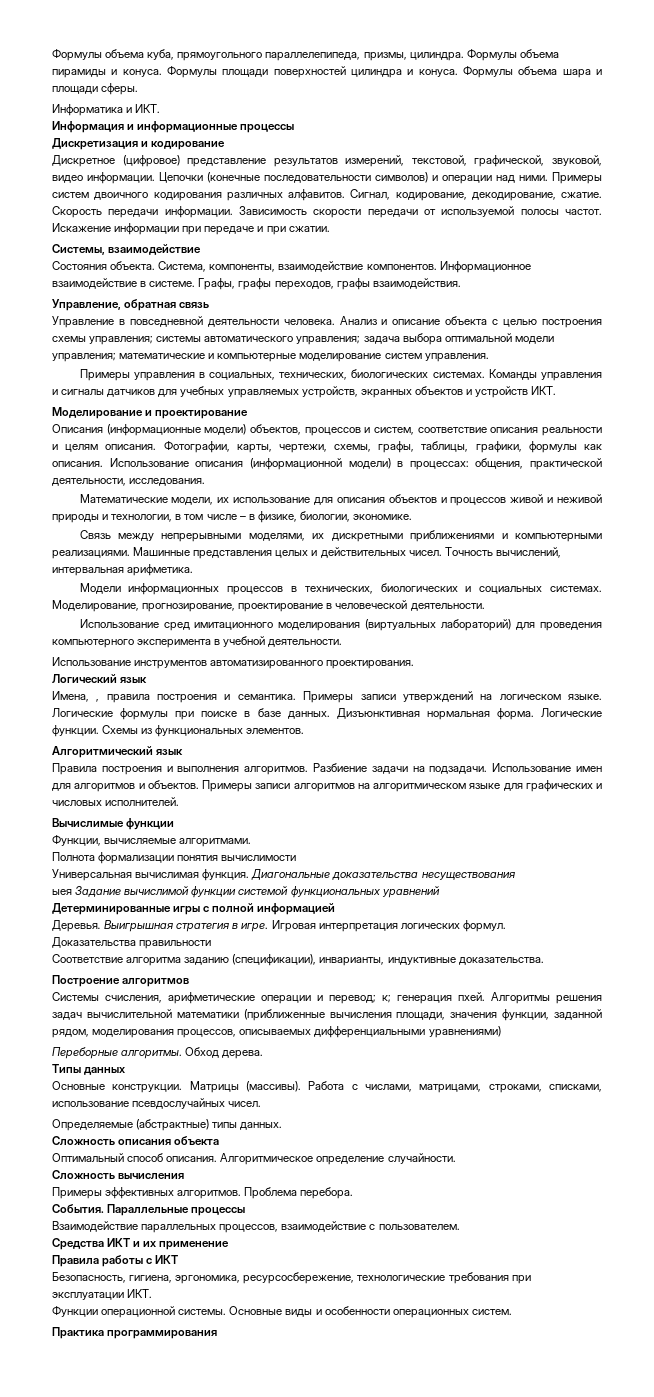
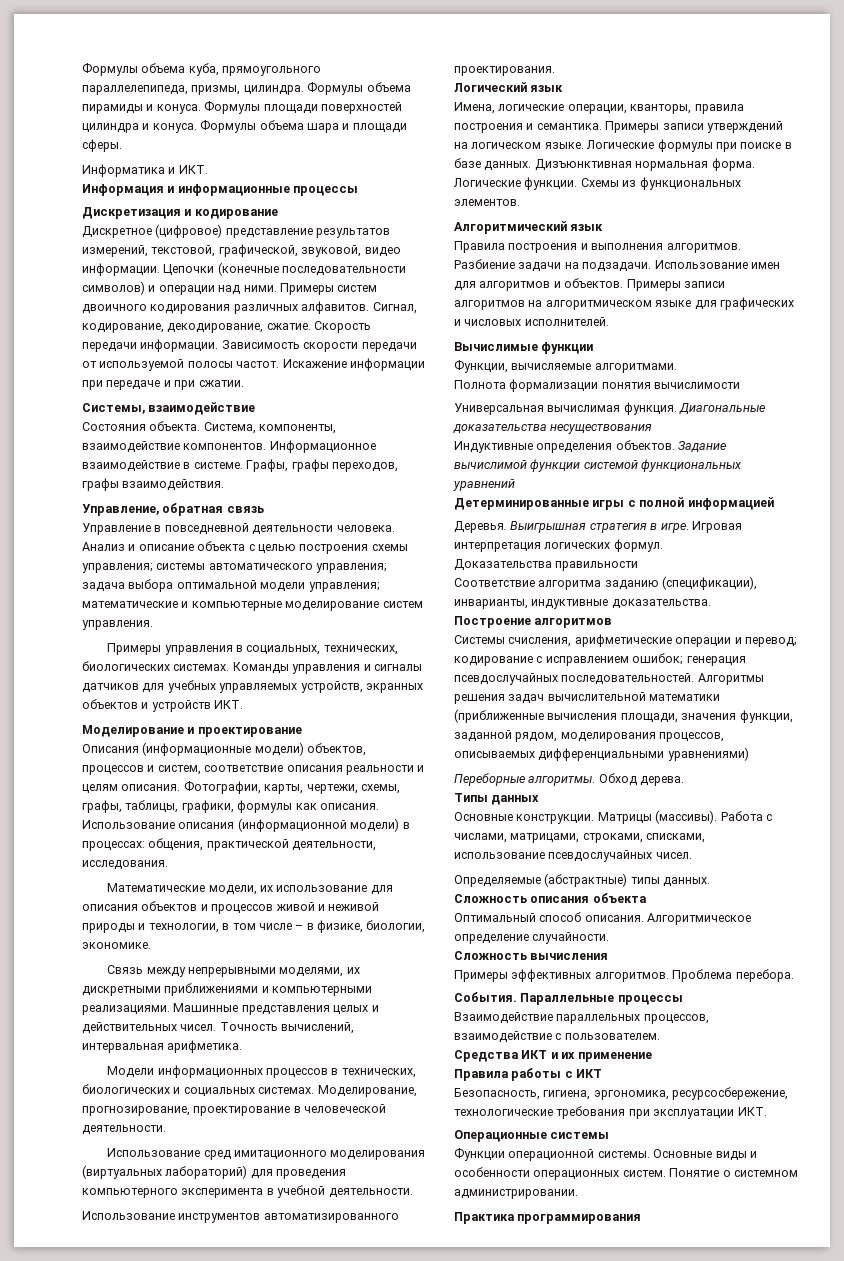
- Имена, , правила построения и семантика.
+ Имена, логические операции, кванторы, правила построения и семантика.
- ыея Задание вычислимой функции системой функциональных уравнений
+ Индуктивные определения объектов. Задание вычислимой функции системой функциональных уравнений
- Системы счисления, арифметические операции и перевод; к; генерация пхей.
+ Системы счисления, арифметические операции и перевод; кодирование с исправлением ошибок; генерация псевдослучайных последовательностей.
+ Операционные системы
+ Понятие о системном администрировании.

